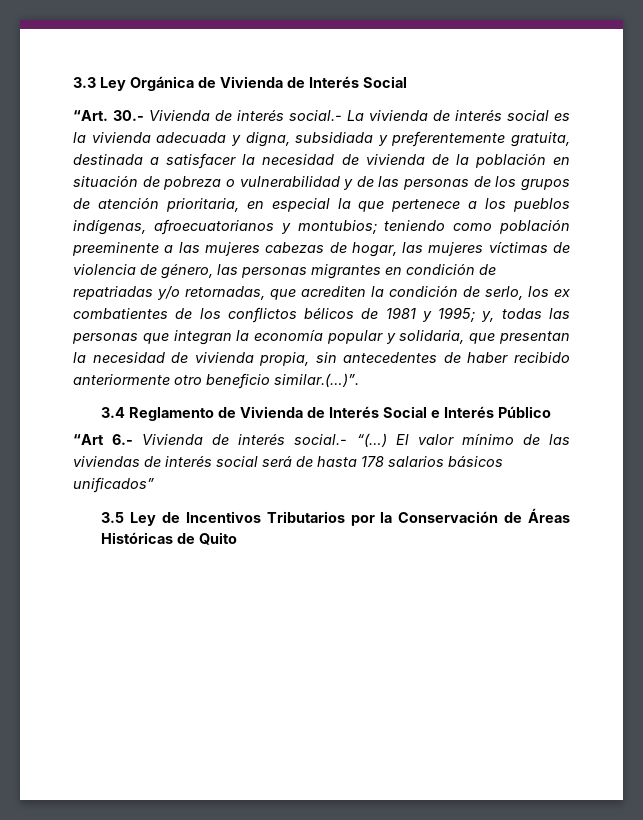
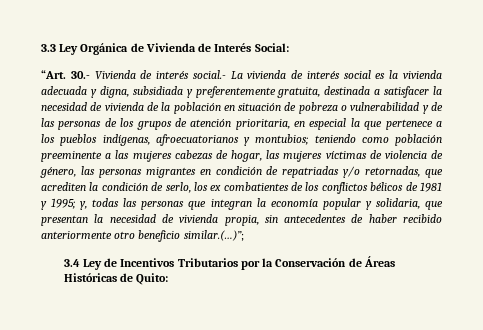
- 3.3 Ley Orgánica de Vivienda de Interés Social
+ 3.3 Ley Orgánica de Vivienda de Interés Social:
- y, todas las personas que integran la economía popular y solidaria, que presentan la necesidad de vivienda propia, sin antecedentes de haber recibido anteriormente otro beneficio similar.(…)”.
+ y, todas las personas que integran la economía popular y solidaria, que presentan la necesidad de vivienda propia, sin antecedentes de haber recibido anteriormente otro beneficio similar.(…)”;
- 3.4 Reglamento de Vivienda de Interés Social e Interés Público
- “Art 6.- Vivienda de interés social.- “(…) El valor mínimo de las viviendas de interés social será de hasta 178 salarios básicos unificados”
- 3.5 Ley de Incentivos Tributarios por la Conservación de Áreas Históricas de Quito
+ 3.4 Ley de Incentivos Tributarios por la Conservación de Áreas Históricas de Quito:

